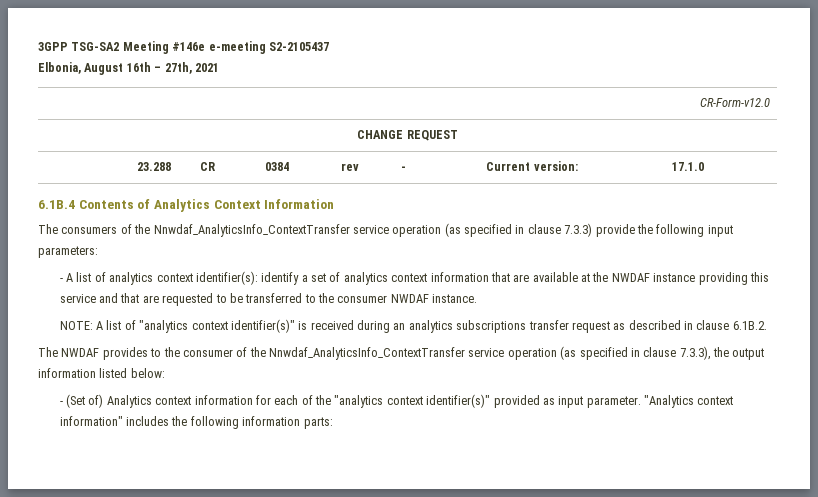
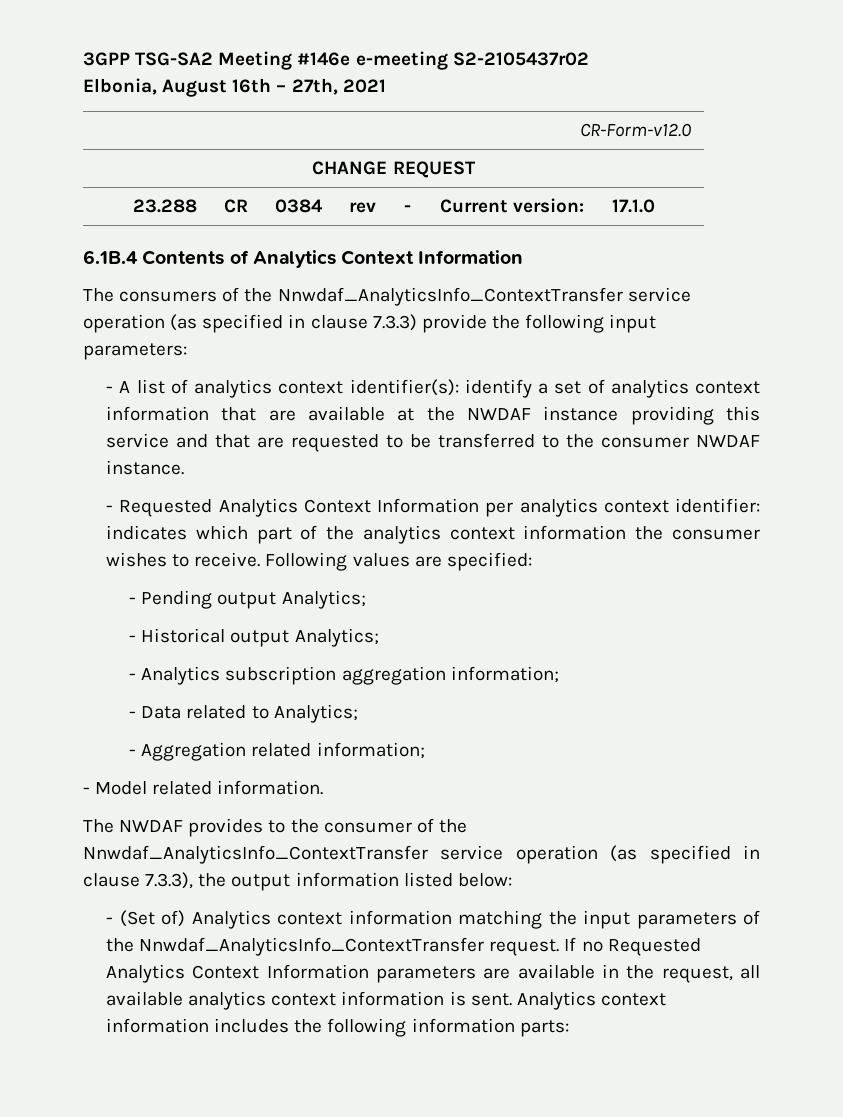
- 3GPP TSG-SA2 Meeting #146e e-meeting S2-2105437
+ 3GPP TSG-SA2 Meeting #146e e-meeting S2-2105437r02
- NOTE: A list of "analytics context identifier(s)" is received during an analytics subscriptions transfer request as described in clause 6.1B.2.
+ - Requested Analytics Context Information per analytics context identifier: indicates which part of the analytics context information the consumer wishes to receive. Following values are specified:
+ - Pending output Analytics;
+ - Historical output Analytics;
+ - Analytics subscription aggregation information;
+ - Data related to Analytics;
+ - Aggregation related information;
+ - Model related information.
- - (Set of) Analytics context information for each of the "analytics context identifier(s)" provided as input parameter. "Analytics context information" includes the following information parts:
+ - (Set of) Analytics context information matching the input parameters of the Nnwdaf_AnalyticsInfo_ContextTransfer request. If no Requested Analytics Context Information parameters are available in the request, all available analytics context information is sent. Analytics context information includes the following information parts:

